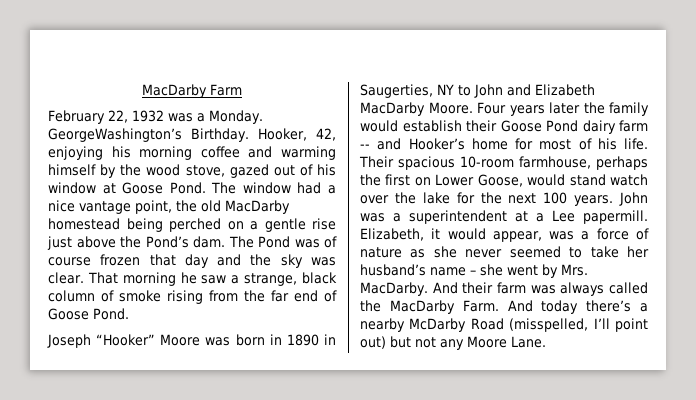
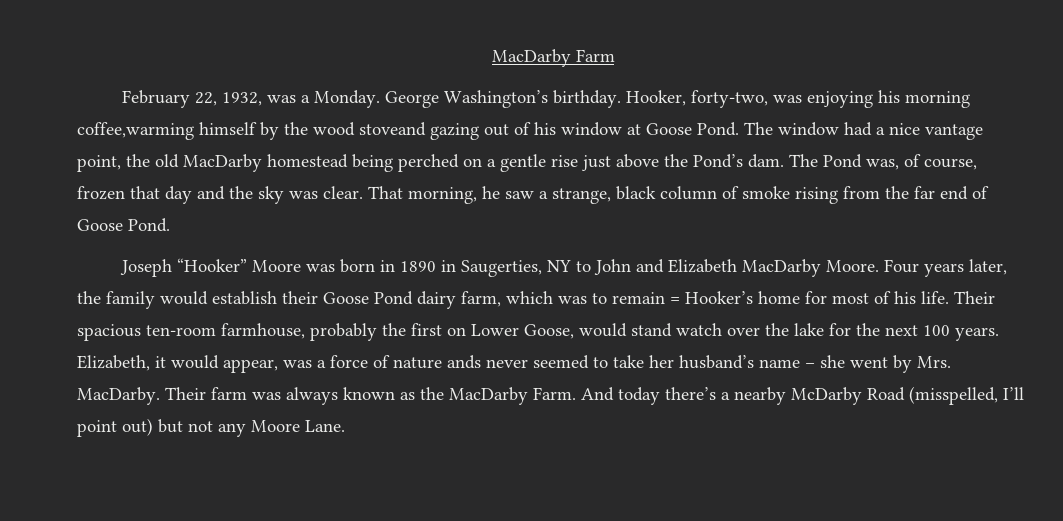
- February 22, 1932 was a Monday.
+ February 22, 1932, was a Monday.
- GeorgeWashington’s Birthday. Hooker, 42, enjoying his morning coffee and warming himself by the wood stove, gazed out of his window at Goose Pond.
+ George Washington’s birthday. Hooker, forty-two, was enjoying his morning coffee,warming himself by the wood stoveand gazing out of his window at Goose Pond.
- The Pond was of course frozen that day and the sky was clear.
+ The Pond was, of course, frozen that day and the sky was clear.
- That morning he saw a strange, black column of smoke rising from the far end of Goose Pond.
+ That morning, he saw a strange, black column of smoke rising from the far end of Goose Pond.
- Four years later the family would establish their Goose Pond dairy farm -- and Hooker’s home for most of his life.
+ Four years later, the family would establish their Goose Pond dairy farm, which was to remain = Hooker’s home for most of his life.
- Their spacious 10-room farmhouse, perhaps the first on Lower Goose, would stand watch over the lake for the next 100 years.
+ Their spacious ten-room farmhouse, probably the first on Lower Goose, would stand watch over the lake for the next 100 years.
- John was a superintendent at a Lee papermill.
- Elizabeth, it would appear, was a force of nature as she never seemed to take her husband’s name – she went by Mrs. MacDarby.
+ Elizabeth, it would appear, was a force of nature ands never seemed to take her husband’s name – she went by Mrs. MacDarby.
- And their farm was always called the MacDarby Farm.
+ Their farm was always known as the MacDarby Farm.

